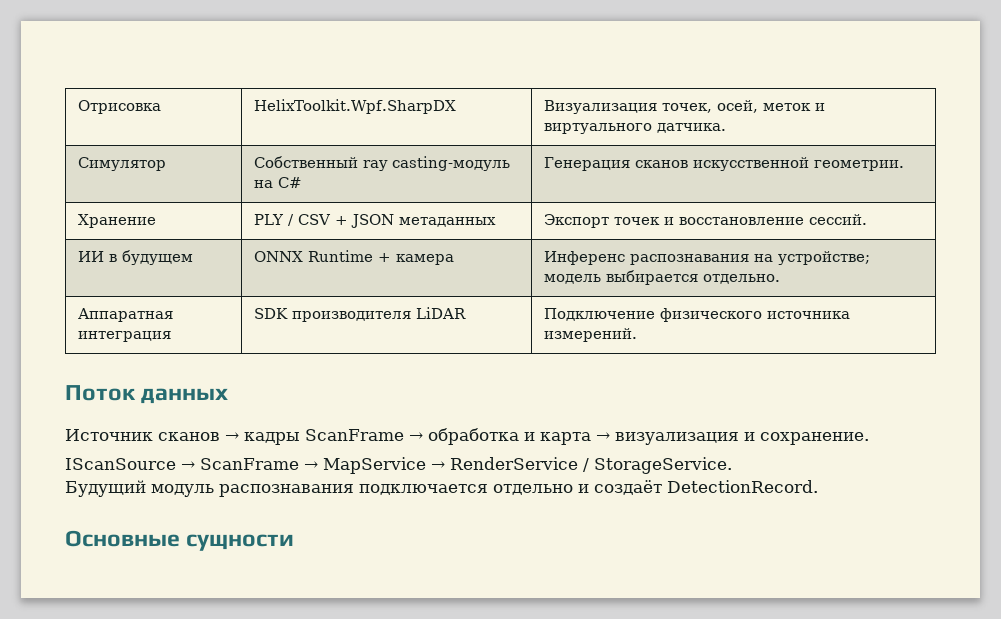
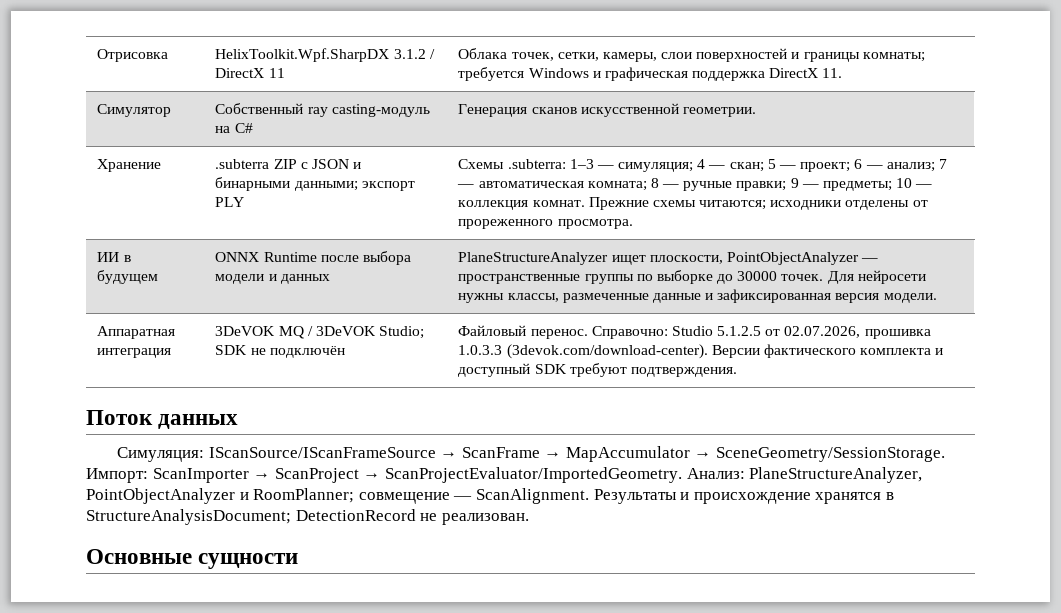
- Отрисовка | HelixToolkit.Wpf.SharpDX | Визуализация точек, осей, меток и виртуального датчика.
+ Отрисовка | HelixToolkit.Wpf.SharpDX 3.1.2 / DirectX 11 | Облака точек, сетки, камеры, слои поверхностей и границы комнаты; требуется Windows и графическая поддержка DirectX 11.
- PLY / CSV + JSON метаданных | Экспорт точек и восстановление сессий.
+ .subterra ZIP с JSON и бинарными данными; экспорт PLY | Схемы .subterra: 1–3 — симуляция; 4 — скан; 5 — проект; 6 — анализ; 7 — автоматическая комната; 8 — ручные правки; 9 — предметы; 10 — коллекция комнат. Прежние схемы читаются; исходники отделены от прореженного просмотра.
- ИИ в будущем | ONNX Runtime + камера | Инференс распознавания на устройстве; модель выбирается отдельно.
- Аппаратная интеграция | SDK производителя LiDAR | Подключение физического источника измерений.
+ ИИ в будущем | ONNX Runtime после выбора модели и данных | PlaneStructureAnalyzer ищет плоскости, PointObjectAnalyzer — пространственные группы по выборке до 30000 точек. Для нейросети нужны классы, размеченные данные и зафиксированная версия модели.
+ Аппаратная интеграция | 3DeVOK MQ / 3DeVOK Studio; SDK не подключён | Файловый перенос. Справочно: Studio 5.1.2.5 от 02.07.2026, прошивка 1.0.3.3 (3devok.com/download-center). Версии фактического комплекта и доступный SDK требуют подтверждения.
  Поток данных
- Источник сканов → кадры ScanFrame → обработка и карта → визуализация и сохранение.
- IScanSource → ScanFrame → MapService → RenderService / StorageService.
- Будущий модуль распознавания подключается отдельно и создаёт DetectionRecord.
+ Симуляция: IScanSource/IScanFrameSource → ScanFrame → MapAccumulator → SceneGeometry/SessionStorage. Импорт: ScanImporter → ScanProject → ScanProjectEvaluator/ImportedGeometry. Анализ: PlaneStructureAnalyzer, PointObjectAnalyzer и RoomPlanner; совмещение — ScanAlignment. Результаты и происхождение хранятся в StructureAnalysisDocument; DetectionRecord не реализован.

